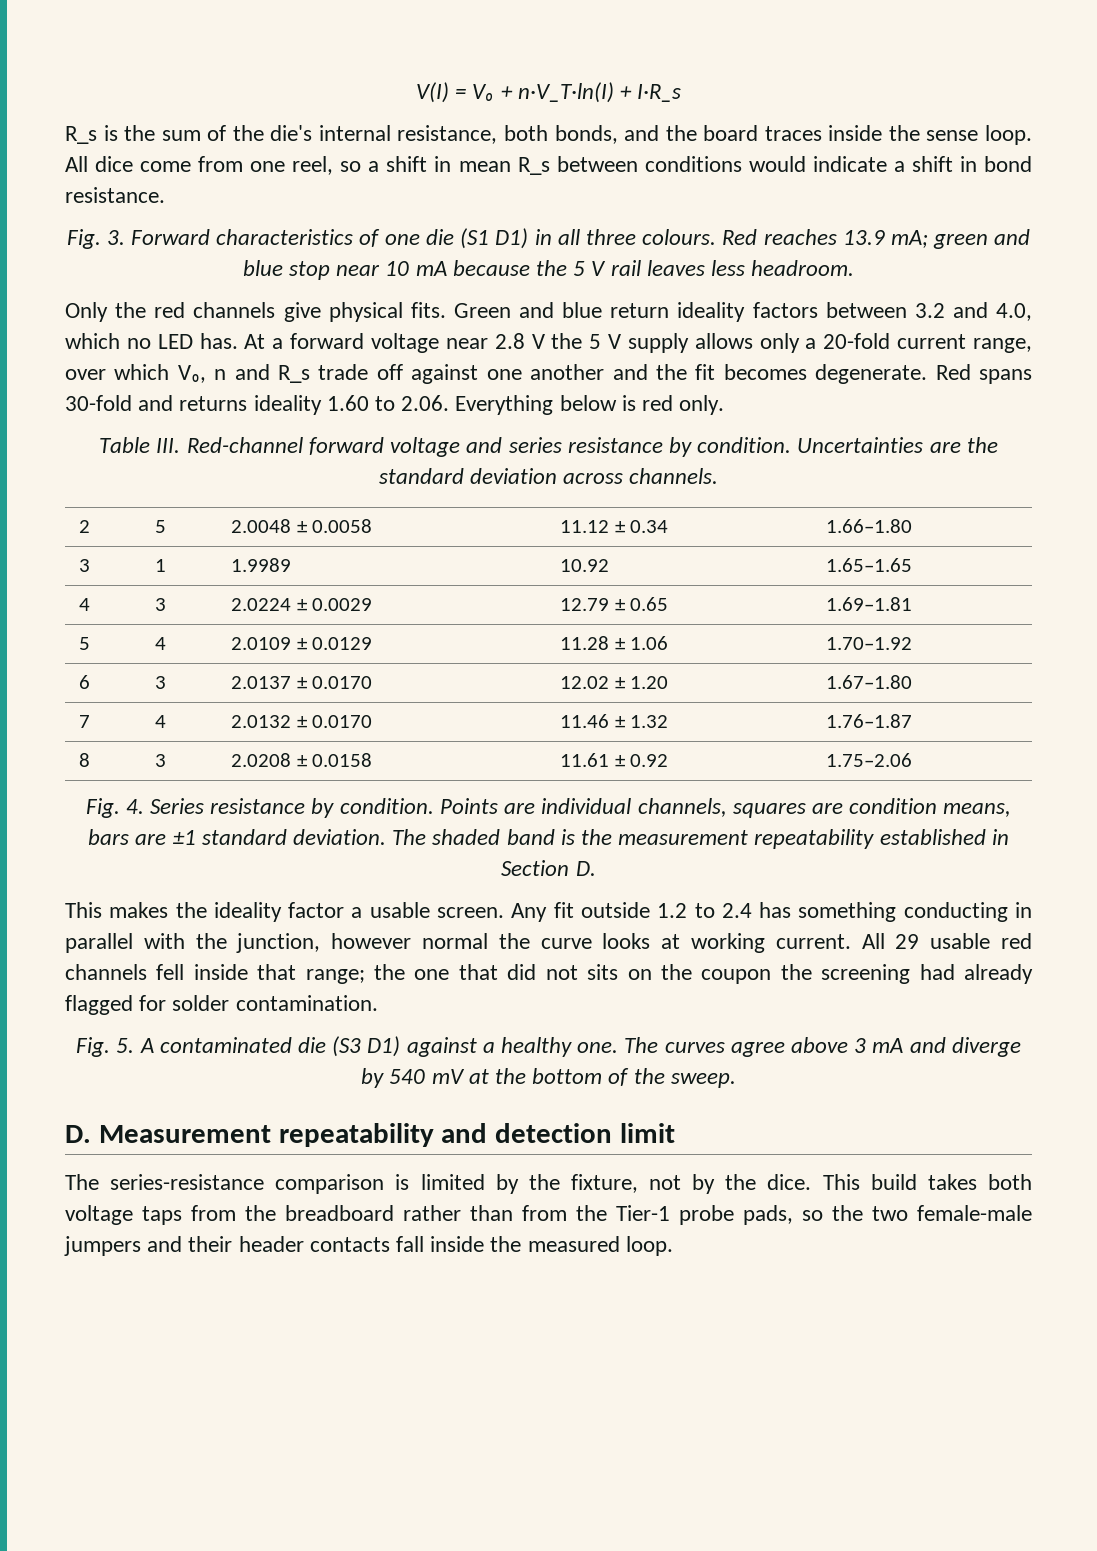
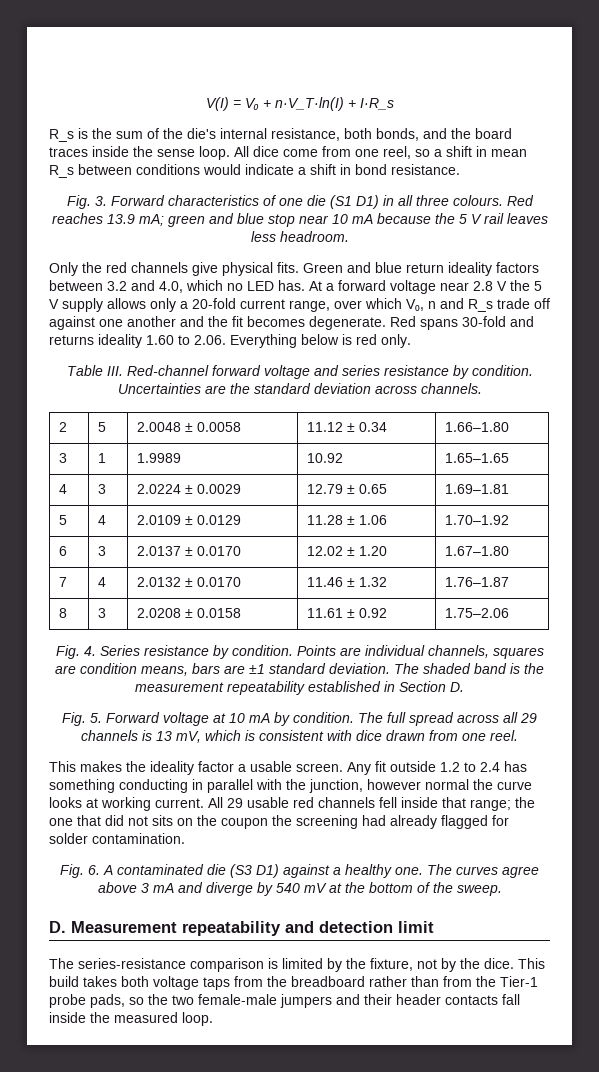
+ Fig. 5. Forward voltage at 10 mA by condition. The full spread across all 29 channels is 13 mV, which is consistent with dice drawn from one reel.
- Fig. 5. A contaminated die (S3 D1) against a healthy one.
+ Fig. 6. A contaminated die (S3 D1) against a healthy one.

